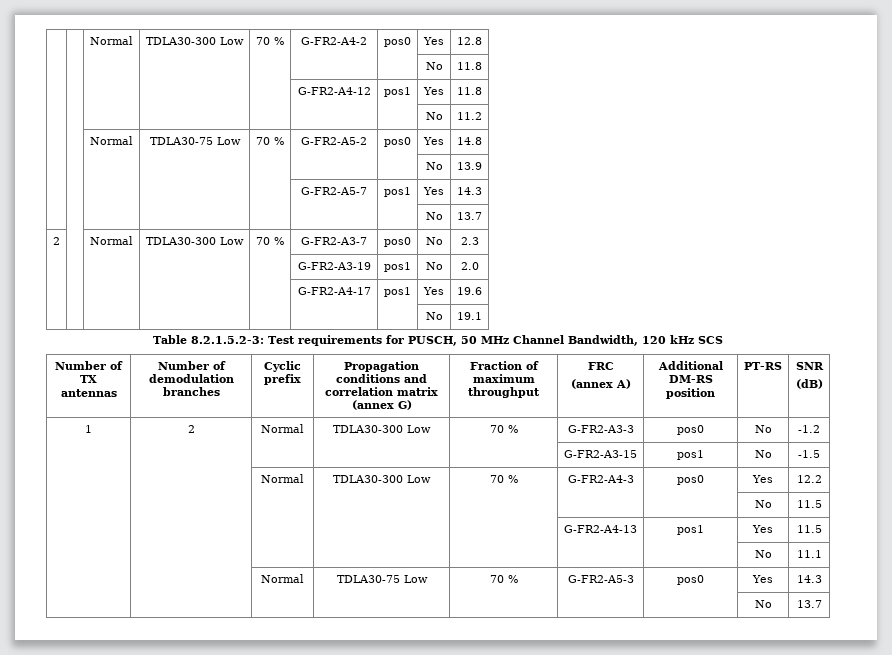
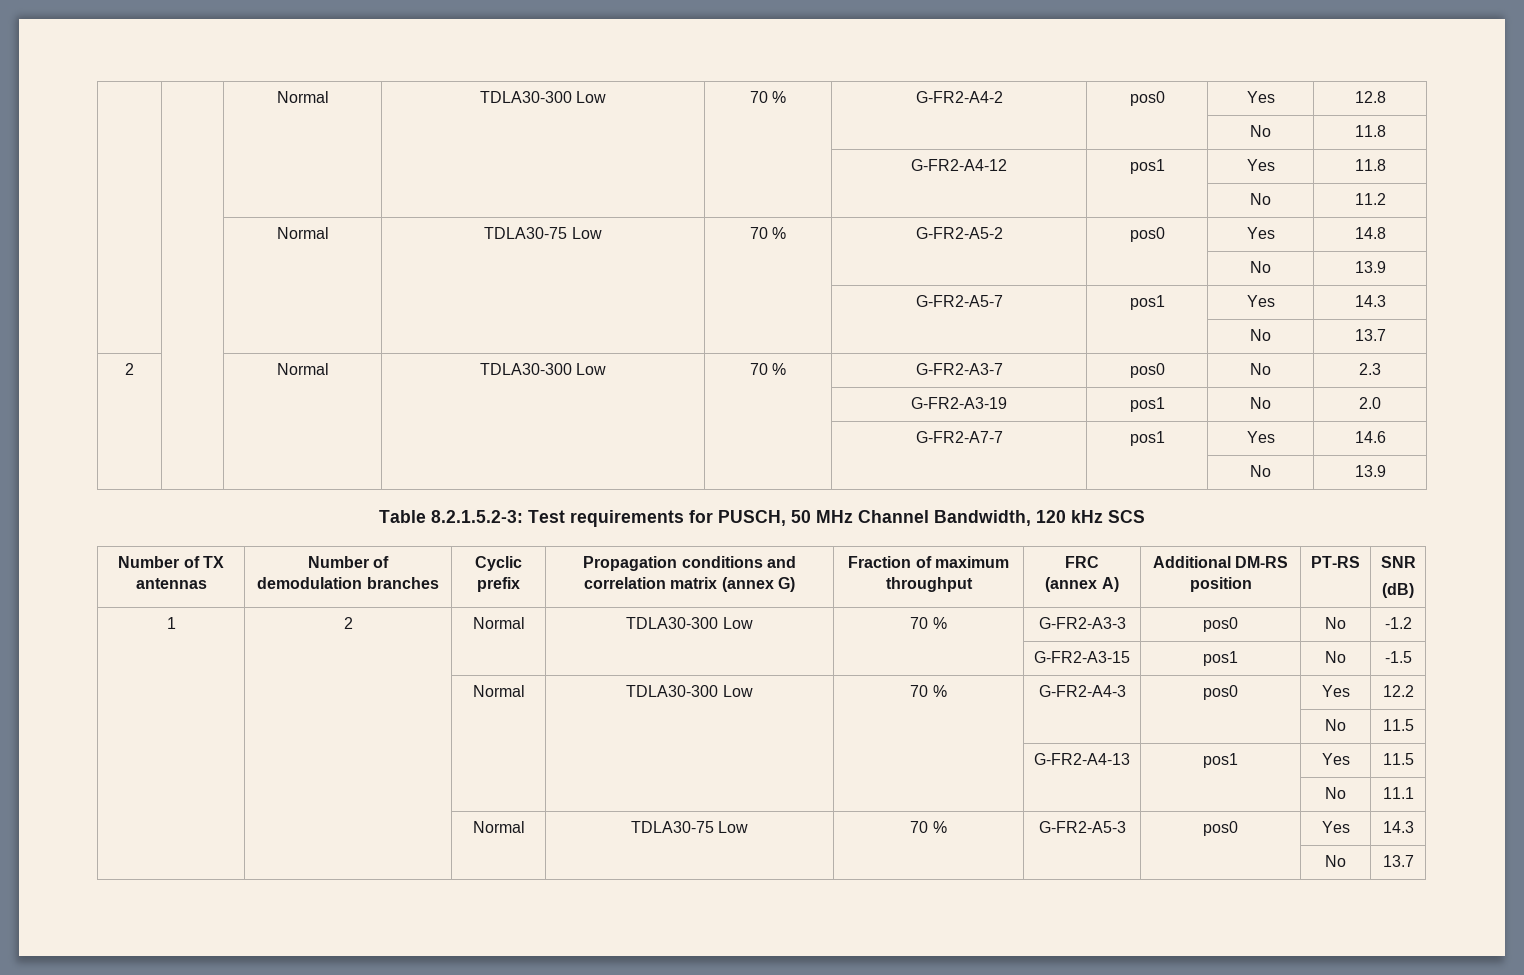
- | | | | | G-FR2-A4-17 | pos1 | Yes | 19.6
- | | | | | | | No | 19.1
+ | | | | | G-FR2-A7-7 | pos1 | Yes | 14.6
+ | | | | | | | No | 13.9

